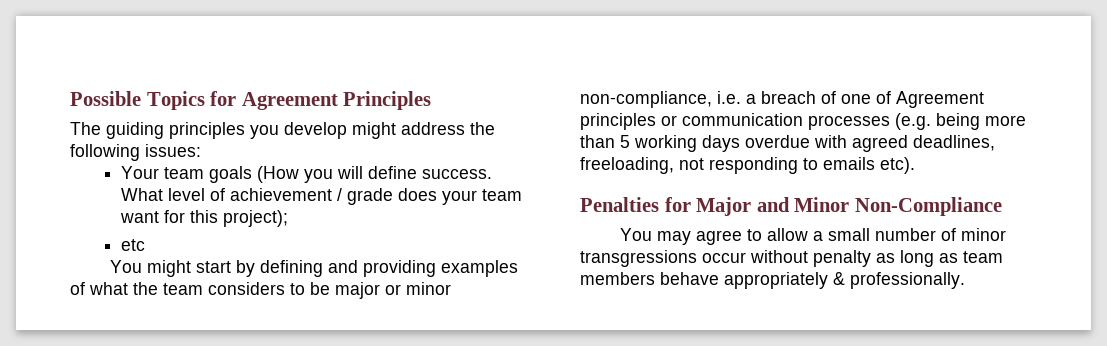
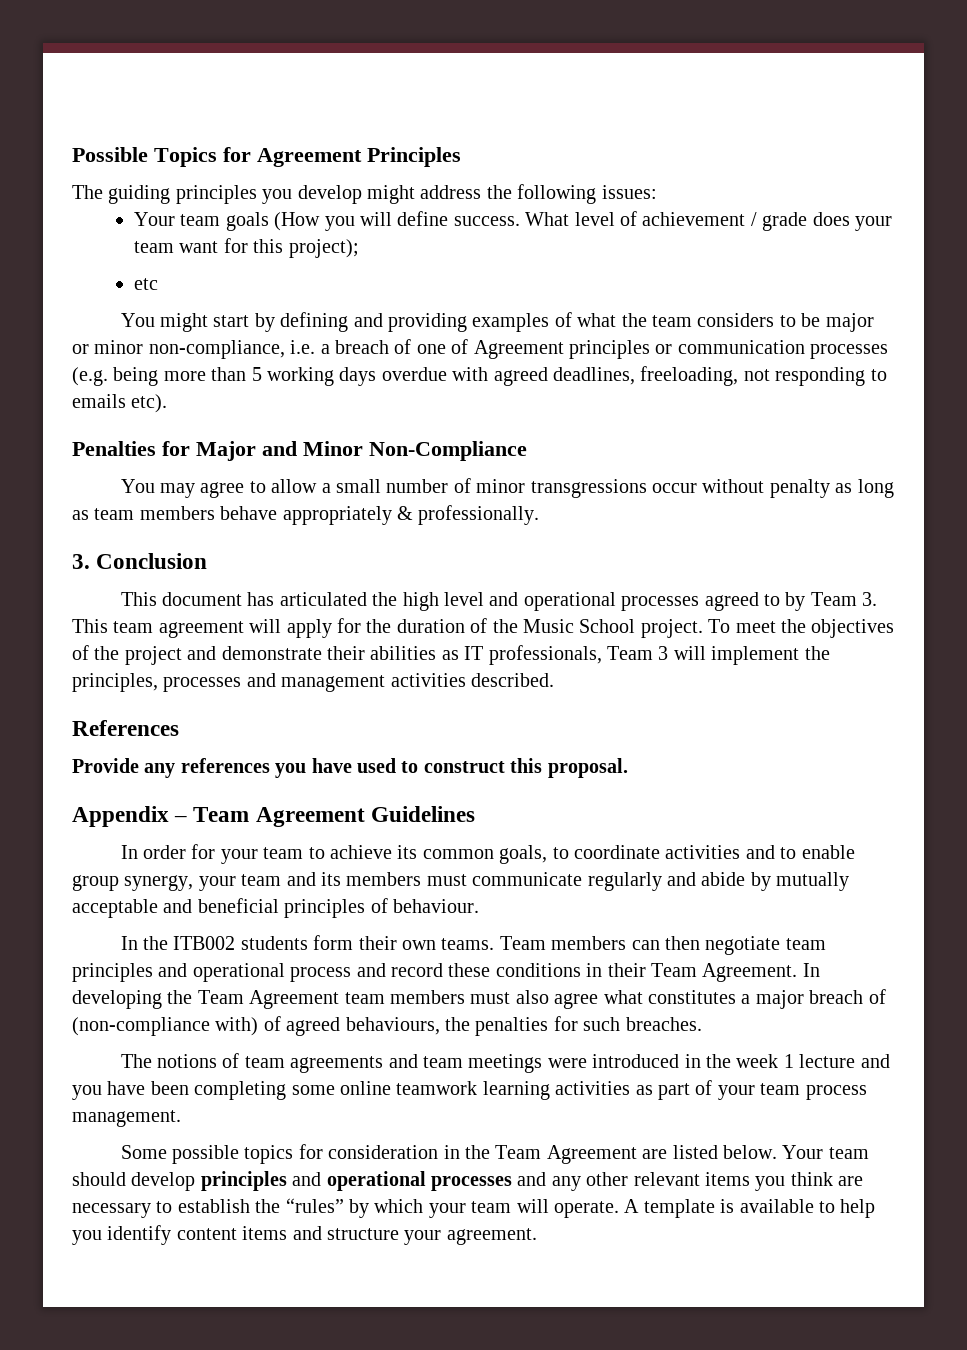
+ 3. Conclusion
+ This document has articulated the high level and operational processes agreed to by Team 3. This team agreement will apply for the duration of the Music School project. To meet the objectives of the project and demonstrate their abilities as IT professionals, Team 3 will implement the principles, processes and management activities described.
+ References
+ Provide any references you have used to construct this proposal.
+ Appendix – Team Agreement Guidelines
+ In order for your team to achieve its common goals, to coordinate activities and to enable group synergy, your team and its members must communicate regularly and abide by mutually acceptable and beneficial principles of behaviour.
+ In the ITB002 students form their own teams. Team members can then negotiate team principles and operational process and record these conditions in their Team Agreement. In developing the Team Agreement team members must also agree what constitutes a major breach of (non-compliance with) of agreed behaviours, the penalties for such breaches.
+ The notions of team agreements and team meetings were introduced in the week 1 lecture and you have been completing some online teamwork learning activities as part of your team process management.
+ Some possible topics for consideration in the Team Agreement are listed below. Your team should develop principles and operational processes and any other relevant items you think are necessary to establish the “rules” by which your team will operate. A template is available to help you identify content items and structure your agreement.

